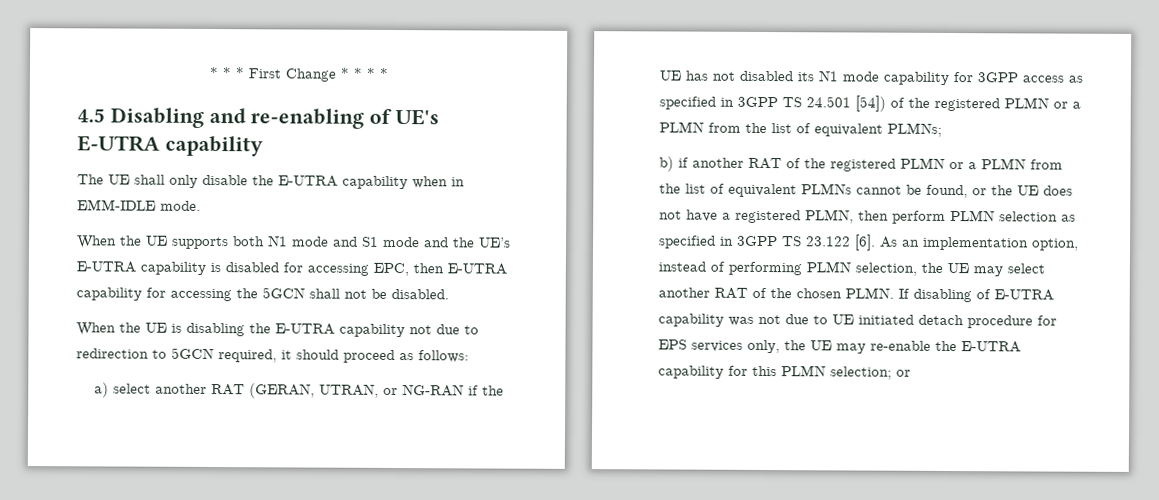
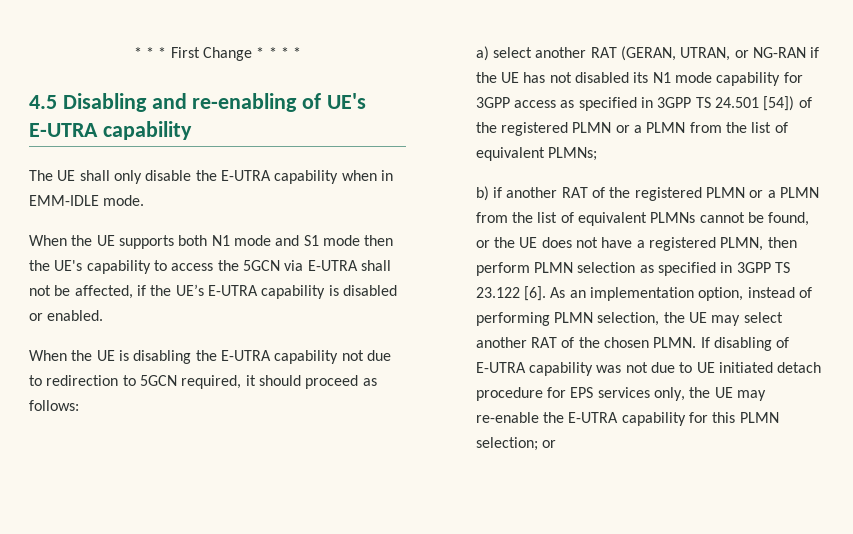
- When the UE supports both N1 mode and S1 mode and the UE’s E-UTRA capability is disabled for accessing EPC, then E-UTRA capability for accessing the 5GCN shall not be disabled.
+ When the UE supports both N1 mode and S1 mode then the UE's capability to access the 5GCN via E-UTRA shall not be affected, if the UE’s E-UTRA capability is disabled or enabled.

